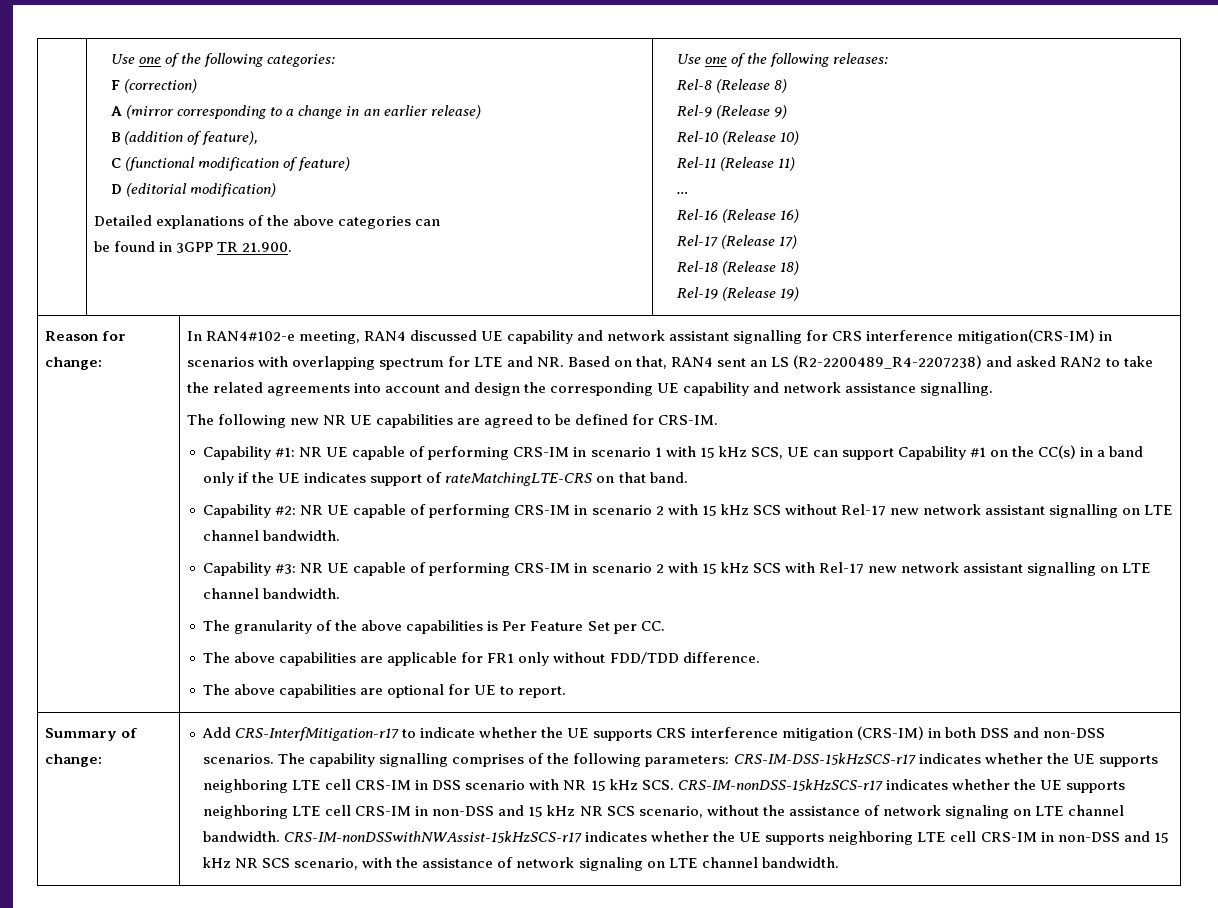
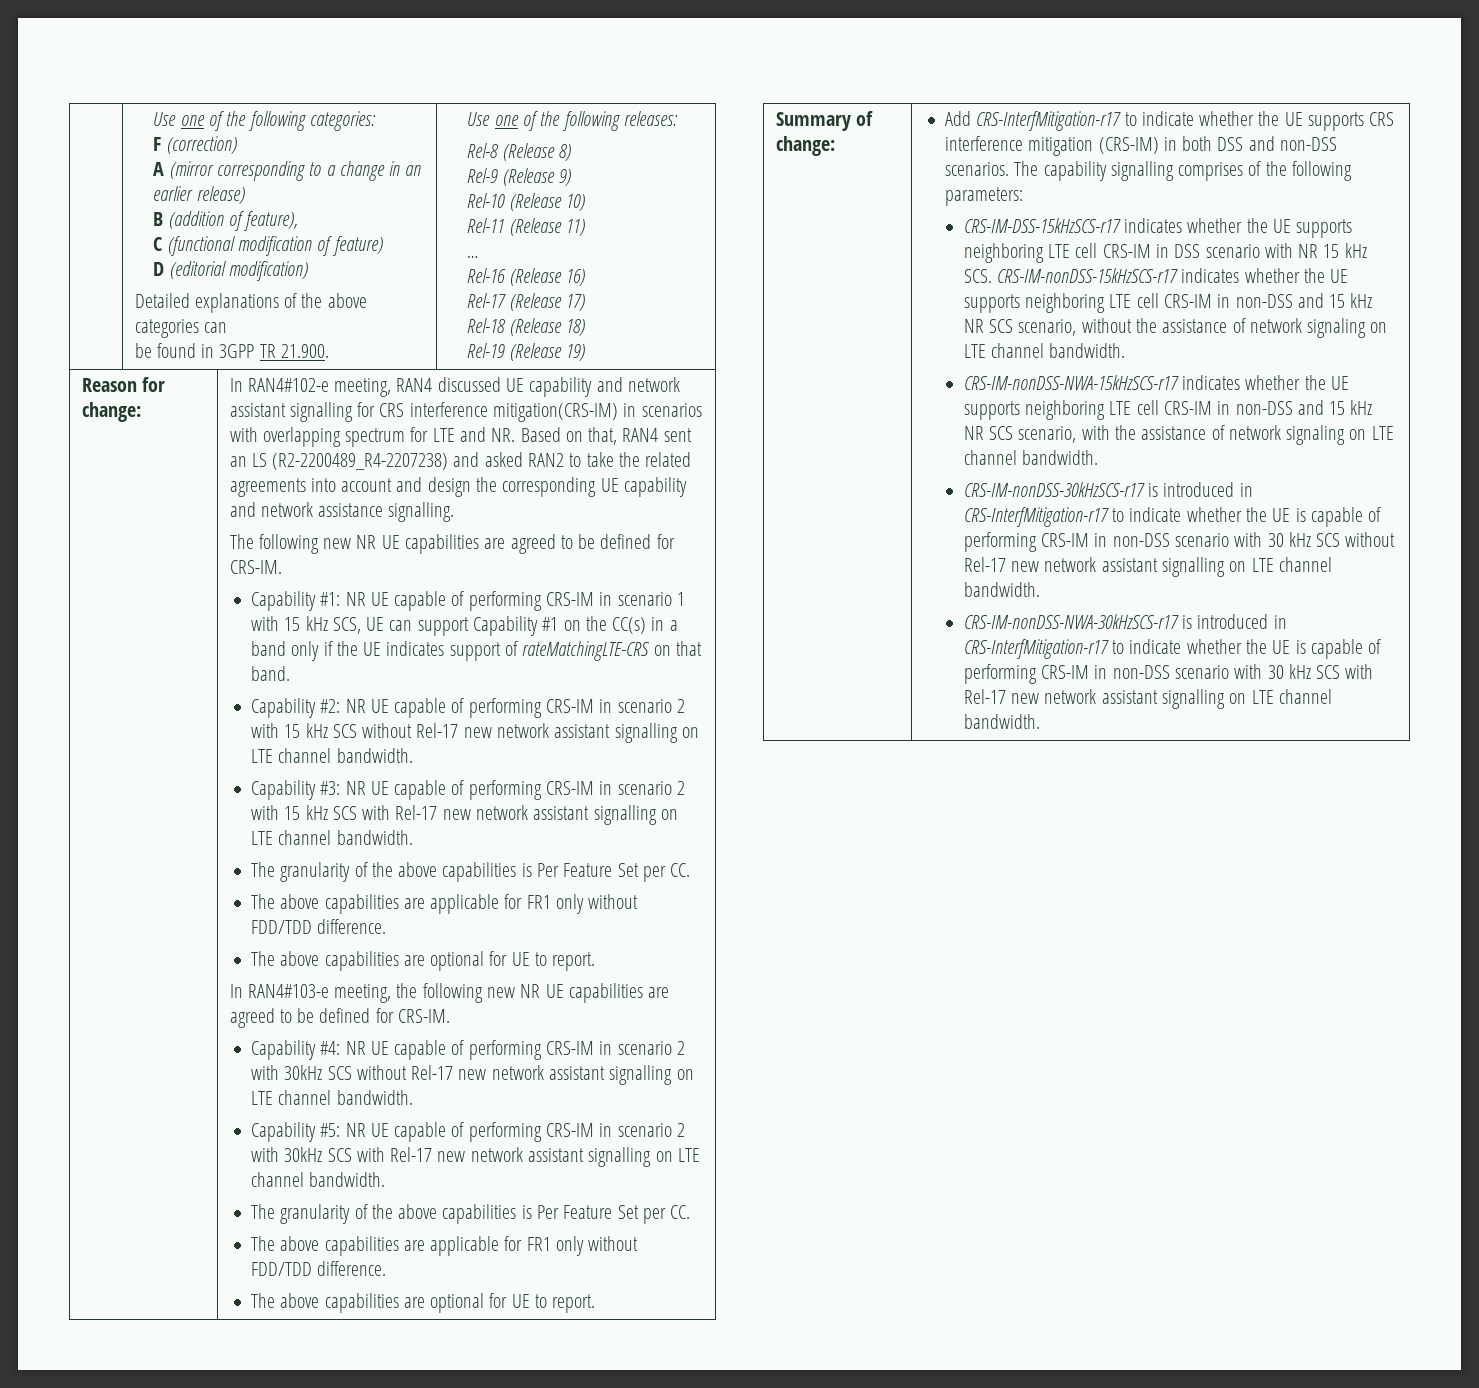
+ In RAN4#103-e meeting, the following new NR UE capabilities are agreed to be defined for CRS-IM.
+ Capability #4: NR UE capable of performing CRS-IM in scenario 2 with 30kHz SCS without Rel-17 new network assistant signalling on LTE channel bandwidth.
+ Capability #5: NR UE capable of performing CRS-IM in scenario 2 with 30kHz SCS with Rel-17 new network assistant signalling on LTE channel bandwidth.
+ The granularity of the above capabilities is Per Feature Set per CC.
+ The above capabilities are applicable for FR1 only without FDD/TDD difference.
+ The above capabilities are optional for UE to report.
- The capability signalling comprises of the following parameters: CRS-IM-DSS-15kHzSCS-r17 indicates whether the UE supports neighboring LTE cell CRS-IM in DSS scenario with NR 15 kHz SCS. CRS-IM-nonDSS-15kHzSCS-r17 indicates whether the UE supports neighboring LTE cell CRS-IM in non-DSS and 15 kHz NR SCS scenario, without the assistance of network signaling on LTE channel bandwidth. CRS-IM-nonDSSwithNWAssist-15kHzSCS-r17 indicates whether the UE supports neighboring LTE cell CRS-IM in non-DSS and 15 kHz NR SCS scenario, with the assistance of network signaling on LTE channel bandwidth.
+ The capability signalling comprises of the following parameters:
+ CRS-IM-DSS-15kHzSCS-r17 indicates whether the UE supports neighboring LTE cell CRS-IM in DSS scenario with NR 15 kHz SCS. CRS-IM-nonDSS-15kHzSCS-r17 indicates whether the UE supports neighboring LTE cell CRS-IM in non-DSS and 15 kHz NR SCS scenario, without the assistance of network signaling on LTE channel bandwidth.
+ CRS-IM-nonDSS-NWA-15kHzSCS-r17 indicates whether the UE supports neighboring LTE cell CRS-IM in non-DSS and 15 kHz NR SCS scenario, with the assistance of network signaling on LTE channel bandwidth.
+ CRS-IM-nonDSS-30kHzSCS-r17 is introduced in CRS-InterfMitigation-r17 to indicate whether the UE is capable of performing CRS-IM in non-DSS scenario with 30 kHz SCS without Rel-17 new network assistant signalling on LTE channel bandwidth.
+ CRS-IM-nonDSS-NWA-30kHzSCS-r17 is introduced in CRS-InterfMitigation-r17 to indicate whether the UE is capable of performing CRS-IM in non-DSS scenario with 30 kHz SCS with Rel-17 new network assistant signalling on LTE channel bandwidth.

